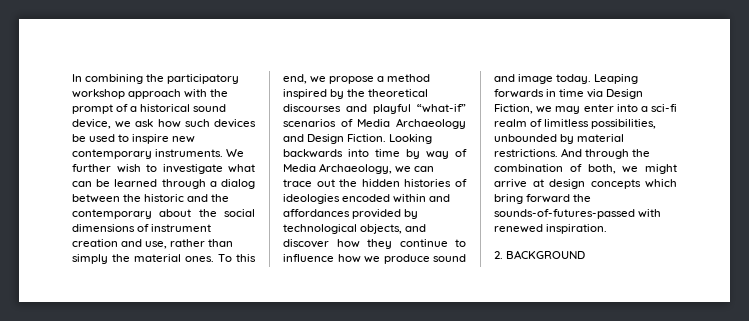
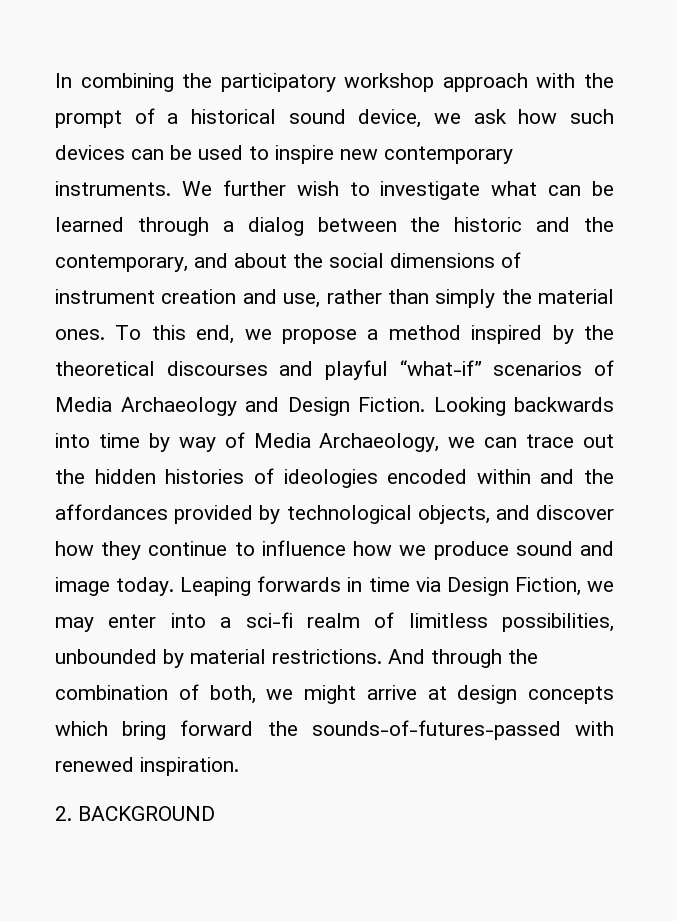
- In combining the participatory workshop approach with the prompt of a historical sound device, we ask how such devices be used to inspire new contemporary instruments.
+ In combining the participatory workshop approach with the prompt of a historical sound device, we ask how such devices can be used to inspire new contemporary instruments.
- We further wish to investigate what can be learned through a dialog between the historic and the contemporary about the social dimensions of instrument creation and use, rather than simply the material ones.
+ We further wish to investigate what can be learned through a dialog between the historic and the contemporary, and about the social dimensions of instrument creation and use, rather than simply the material ones.
- Looking backwards into time by way of Media Archaeology, we can trace out the hidden histories of ideologies encoded within and affordances provided by technological objects, and discover how they continue to influence how we produce sound and image today.
+ Looking backwards into time by way of Media Archaeology, we can trace out the hidden histories of ideologies encoded within and the affordances provided by technological objects, and discover how they continue to influence how we produce sound and image today.

